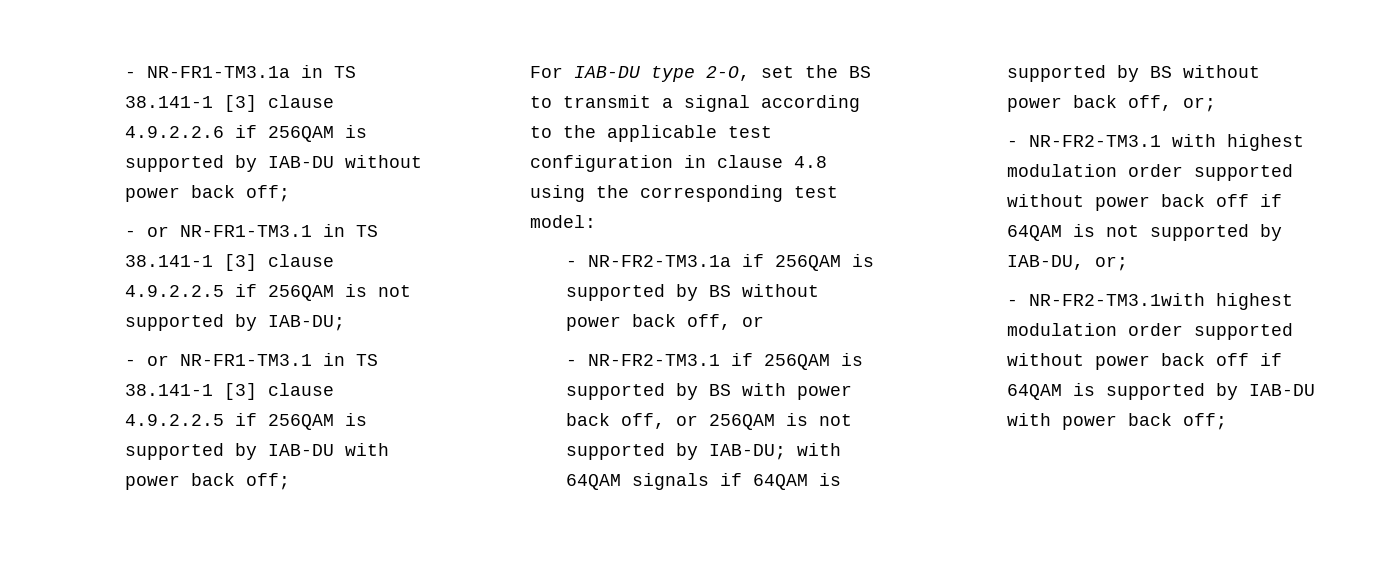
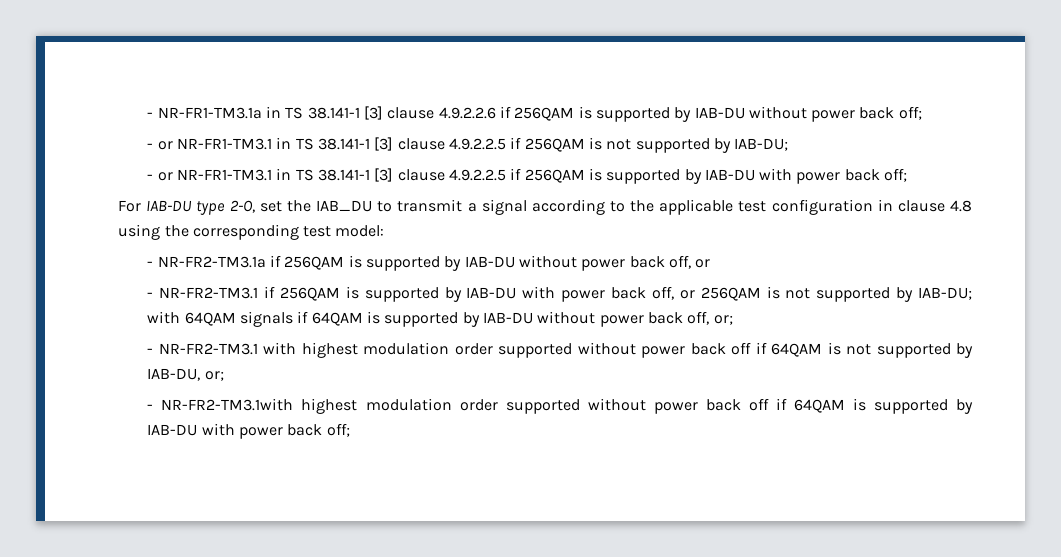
- For IAB-DU type 2-O, set the BS to transmit a signal according to the applicable test configuration in clause 4.8 using the corresponding test model:
+ For IAB-DU type 2-O, set the IAB_DU to transmit a signal according to the applicable test configuration in clause 4.8 using the corresponding test model:
- - NR-FR2-TM3.1a if 256QAM is supported by BS without power back off, or
+ - NR-FR2-TM3.1a if 256QAM is supported by IAB-DU without power back off, or
- - NR-FR2-TM3.1 if 256QAM is supported by BS with power back off, or 256QAM is not supported by IAB-DU; with 64QAM signals if 64QAM is supported by BS without power back off, or;
+ - NR-FR2-TM3.1 if 256QAM is supported by IAB-DU with power back off, or 256QAM is not supported by IAB-DU; with 64QAM signals if 64QAM is supported by IAB-DU without power back off, or;

